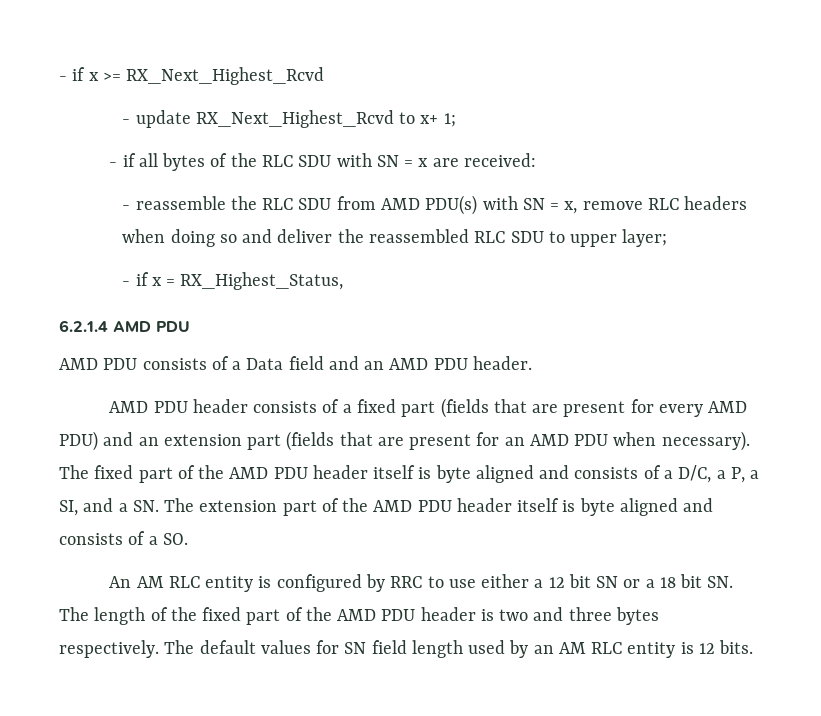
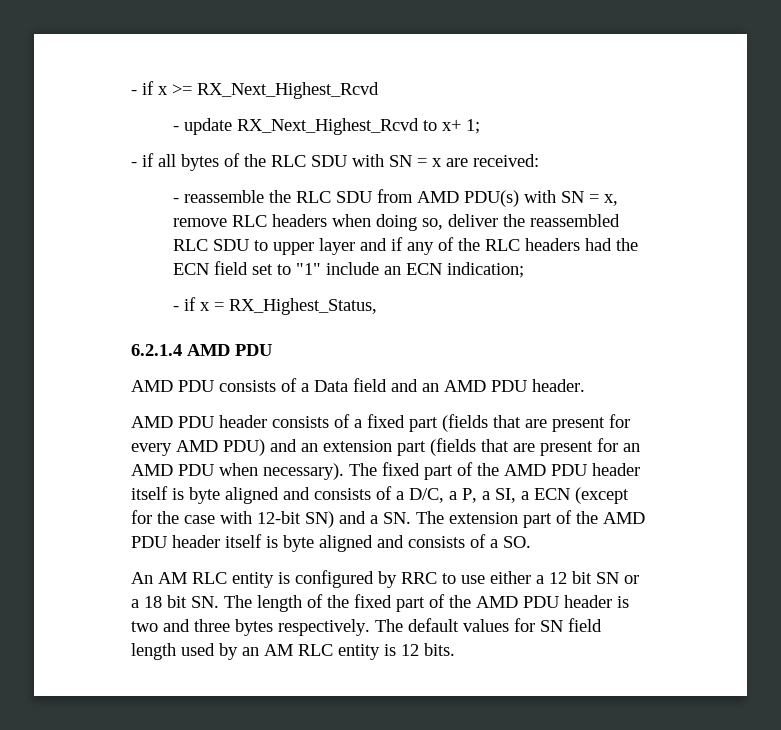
- - reassemble the RLC SDU from AMD PDU(s) with SN = x, remove RLC headers when doing so and deliver the reassembled RLC SDU to upper layer;
+ - reassemble the RLC SDU from AMD PDU(s) with SN = x, remove RLC headers when doing so, deliver the reassembled RLC SDU to upper layer and if any of the RLC headers had the ECN field set to "1" include an ECN indication;
- The fixed part of the AMD PDU header itself is byte aligned and consists of a D/C, a P, a SI, and a SN. The extension part of the AMD PDU header itself is byte aligned and consists of a SO.
+ The fixed part of the AMD PDU header itself is byte aligned and consists of a D/C, a P, a SI, a ECN (except for the case with 12-bit SN) and a SN. The extension part of the AMD PDU header itself is byte aligned and consists of a SO.

